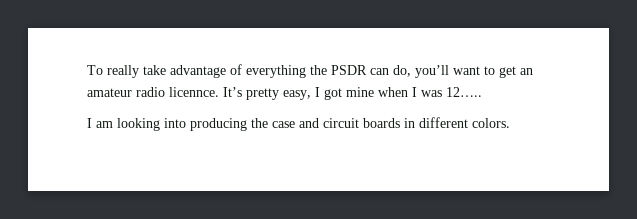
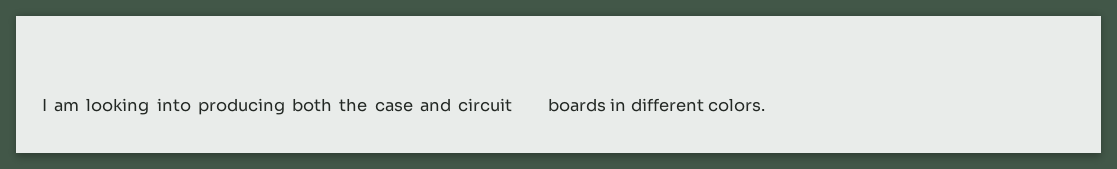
- To really take advantage of everything the PSDR can do, you’ll want to get an amateur radio licennce. It’s pretty easy, I got mine when I was 12…..
- I am looking into producing the case and circuit boards in different colors.
+ I am looking into producing both the case and circuit boards in different colors.

